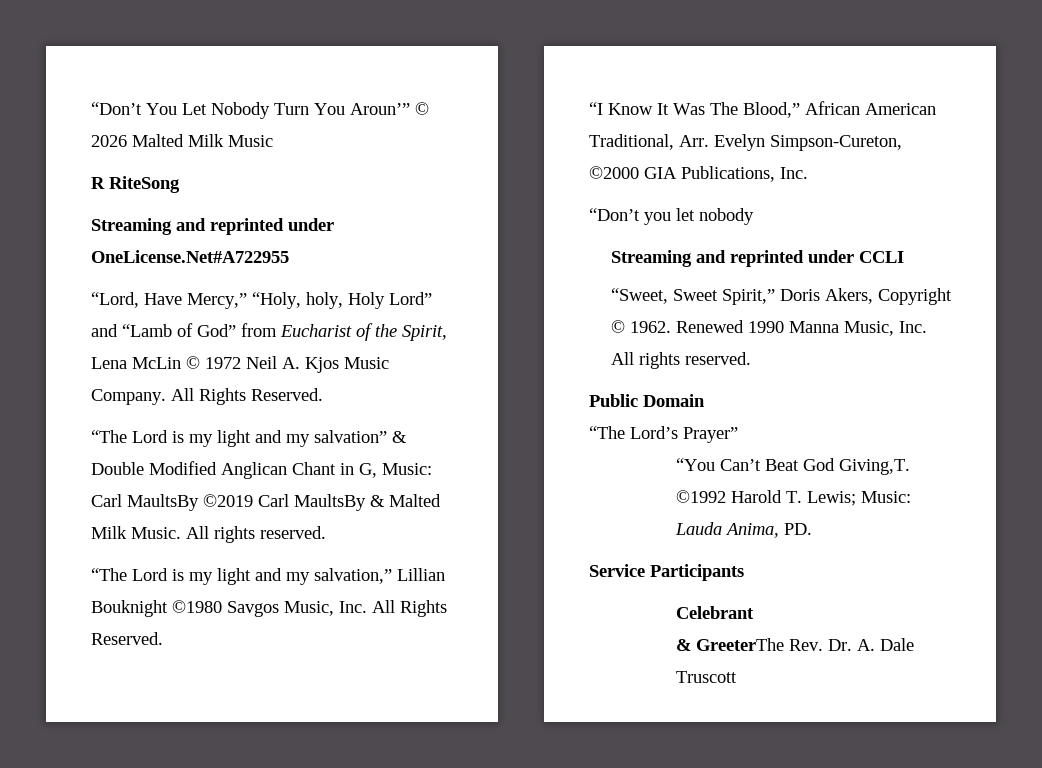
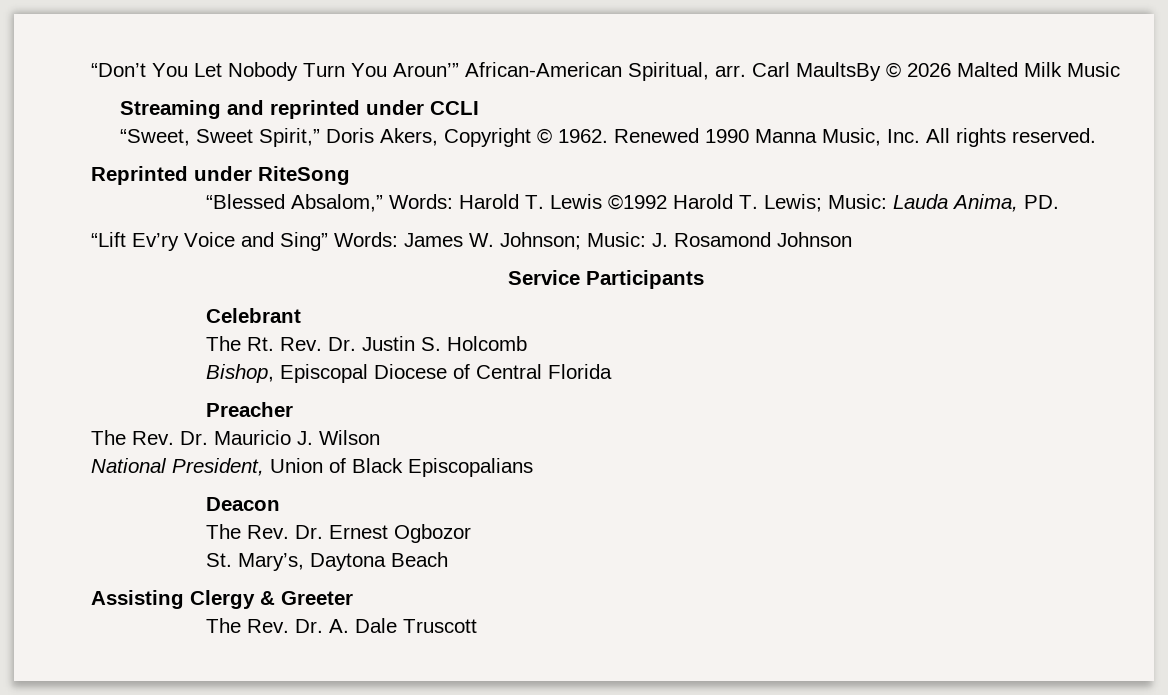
- “Don’t You Let Nobody Turn You Aroun’” © 2026 Malted Milk Music
+ “Don’t You Let Nobody Turn You Aroun’” African-American Spiritual, arr. Carl MaultsBy © 2026 Malted Milk Music
- R RiteSong
- Streaming and reprinted under OneLicense.Net#A722955
- “Lord, Have Mercy,” “Holy, holy, Holy Lord” and “Lamb of God” from Eucharist of the Spirit, Lena McLin © 1972 Neil A. Kjos Music Company. All Rights Reserved.
- “The Lord is my light and my salvation” & Double Modified Anglican Chant in G, Music: Carl MaultsBy ©2019 Carl MaultsBy & Malted Milk Music. All rights reserved.
- “The Lord is my light and my salvation,” Lillian Bouknight ©1980 Savgos Music, Inc. All Rights Reserved.
- “I Know It Was The Blood,” African American Traditional, Arr. Evelyn Simpson-Cureton, ©2000 GIA Publications, Inc.
- “Don’t you let nobody
- Public Domain
- “The Lord’s Prayer”
- “You Can’t Beat God Giving,T. ©1992 Harold T. Lewis; Music: Lauda Anima, PD.
+ Reprinted under RiteSong
+ “Blessed Absalom,” Words: Harold T. Lewis ©1992 Harold T. Lewis; Music: Lauda Anima, PD.
+ “Lift Ev’ry Voice and Sing” Words: James W. Johnson; Music: J. Rosamond Johnson
  Service Participants
  Celebrant
- & GreeterThe Rev. Dr. A. Dale Truscott
+ The Rt. Rev. Dr. Justin S. Holcomb
+ Bishop, Episcopal Diocese of Central Florida
+ Preacher
+ The Rev. Dr. Mauricio J. Wilson
+ National President, Union of Black Episcopalians
+ Deacon
+ The Rev. Dr. Ernest Ogbozor
+ St. Mary’s, Daytona Beach
+ Assisting Clergy & Greeter
+ The Rev. Dr. A. Dale Truscott

